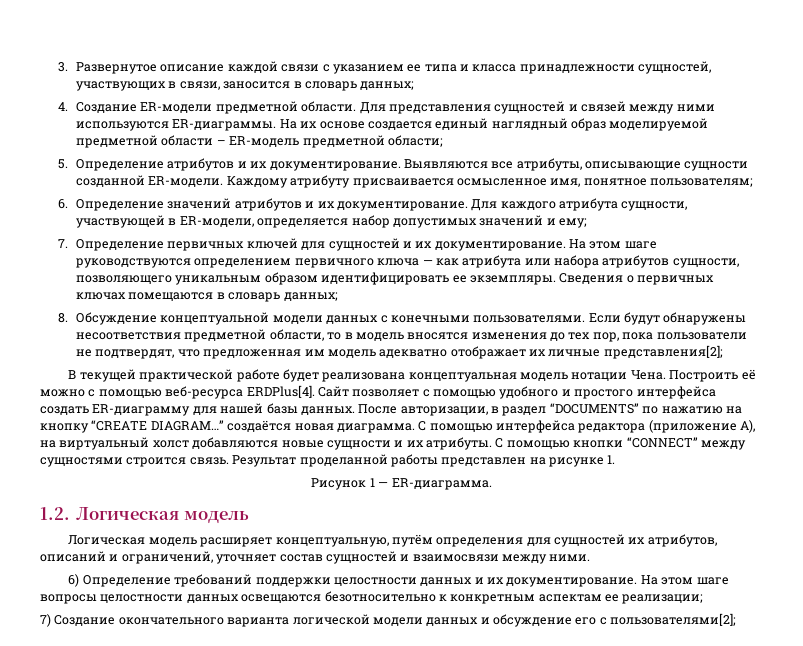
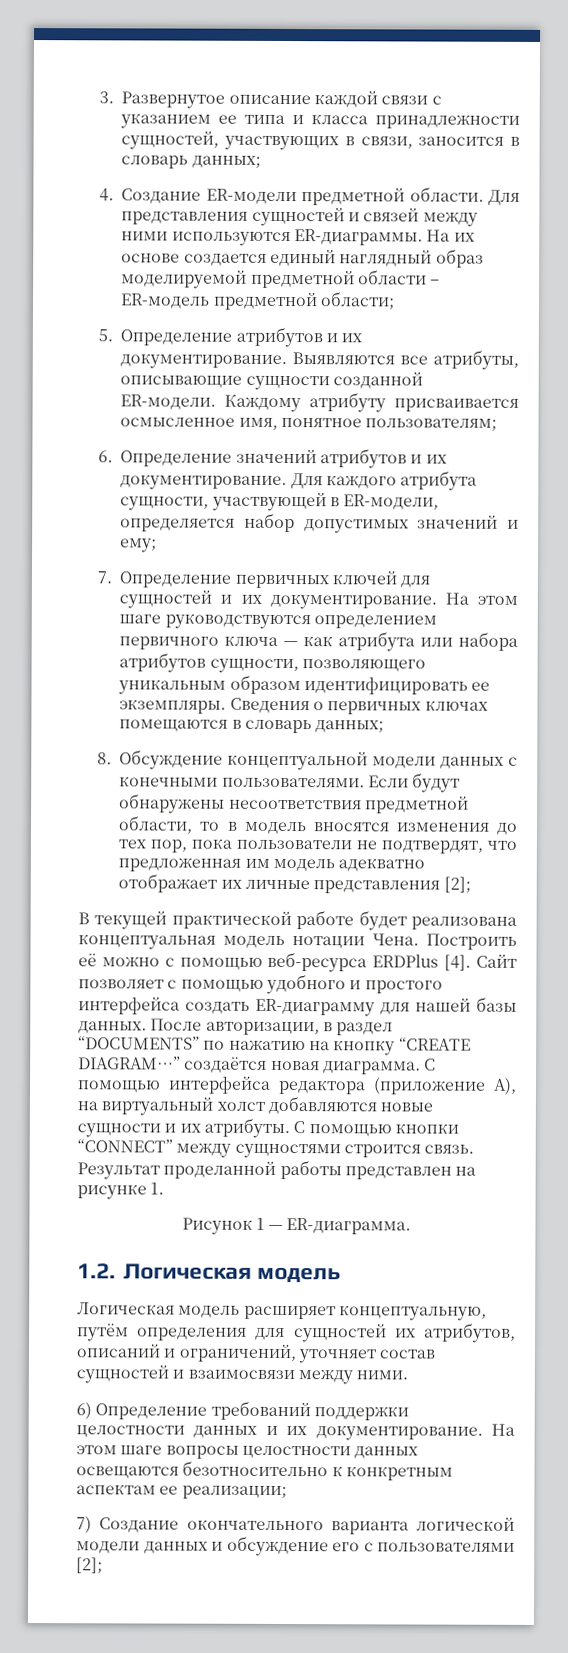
- Если будут обнаружены несоответствия предметной области, то в модель вносятся изменения до тех пор, пока пользователи не подтвердят, что предложенная им модель адекватно отображает их личные представления[2];
+ Если будут обнаружены несоответствия предметной области, то в модель вносятся изменения до тех пор, пока пользователи не подтвердят, что предложенная им модель адекватно отображает их личные представления [2];
- Построить её можно с помощью веб-ресурса ERDPlus[4].
+ Построить её можно с помощью веб-ресурса ERDPlus [4].
- 7) Создание окончательного варианта логической модели данных и обсуждение его с пользователями[2];
+ 7) Создание окончательного варианта логической модели данных и обсуждение его с пользователями [2];

